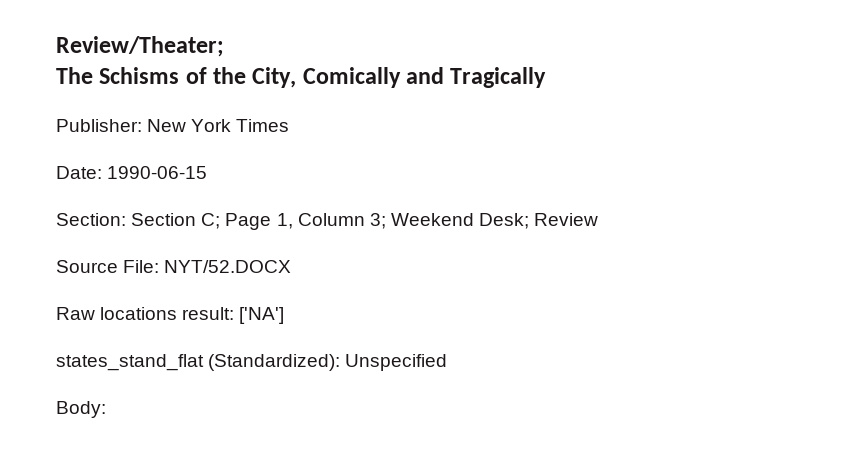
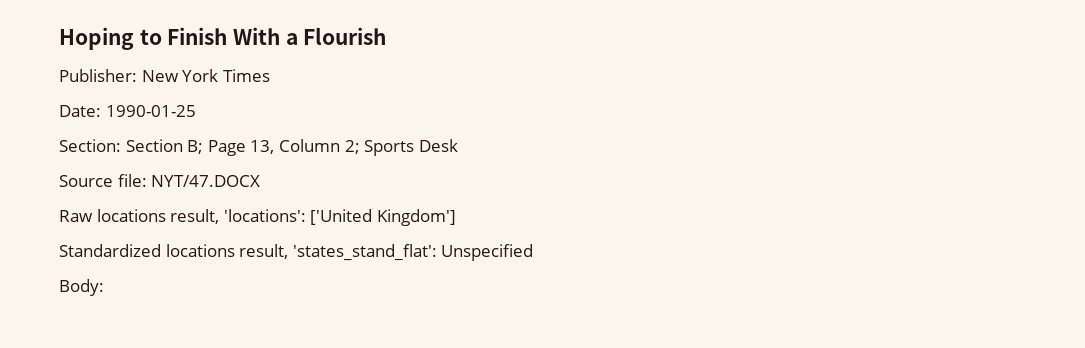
- Review/Theater;
- The Schisms of the City, Comically and Tragically
+ Hoping to Finish With a Flourish
- Date: 1990-06-15
+ Date: 1990-01-25
- Section: Section C; Page 1, Column 3; Weekend Desk; Review
+ Section: Section B; Page 13, Column 2; Sports Desk
- Source File: NYT/52.DOCX
+ Source file: NYT/47.DOCX
- Raw locations result: ['NA']
- states_stand_flat (Standardized): Unspecified
+ Raw locations result, 'locations': ['United Kingdom']
+ Standardized locations result, 'states_stand_flat': Unspecified

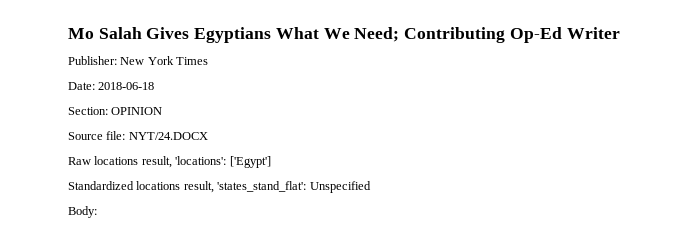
- Hoping to Finish With a Flourish
+ Mo Salah Gives Egyptians What We Need; Contributing Op-Ed Writer
- Date: 1990-01-25
+ Date: 2018-06-18
- Section: Section B; Page 13, Column 2; Sports Desk
+ Section: OPINION
- Source file: NYT/47.DOCX
+ Source file: NYT/24.DOCX
- Raw locations result, 'locations': ['United Kingdom']
+ Raw locations result, 'locations': ['Egypt']

